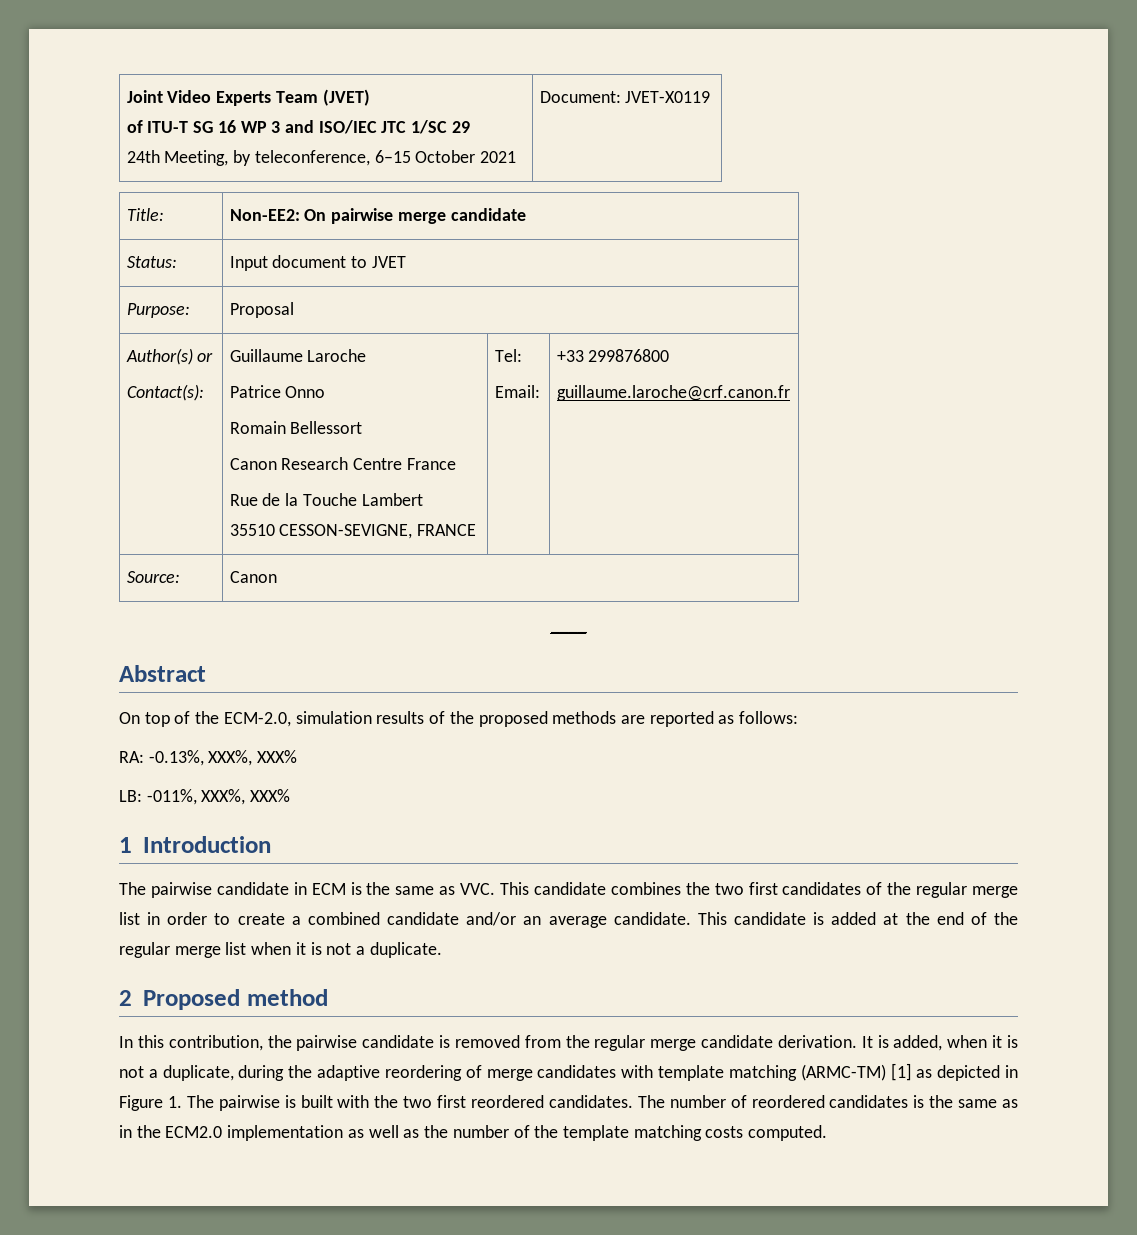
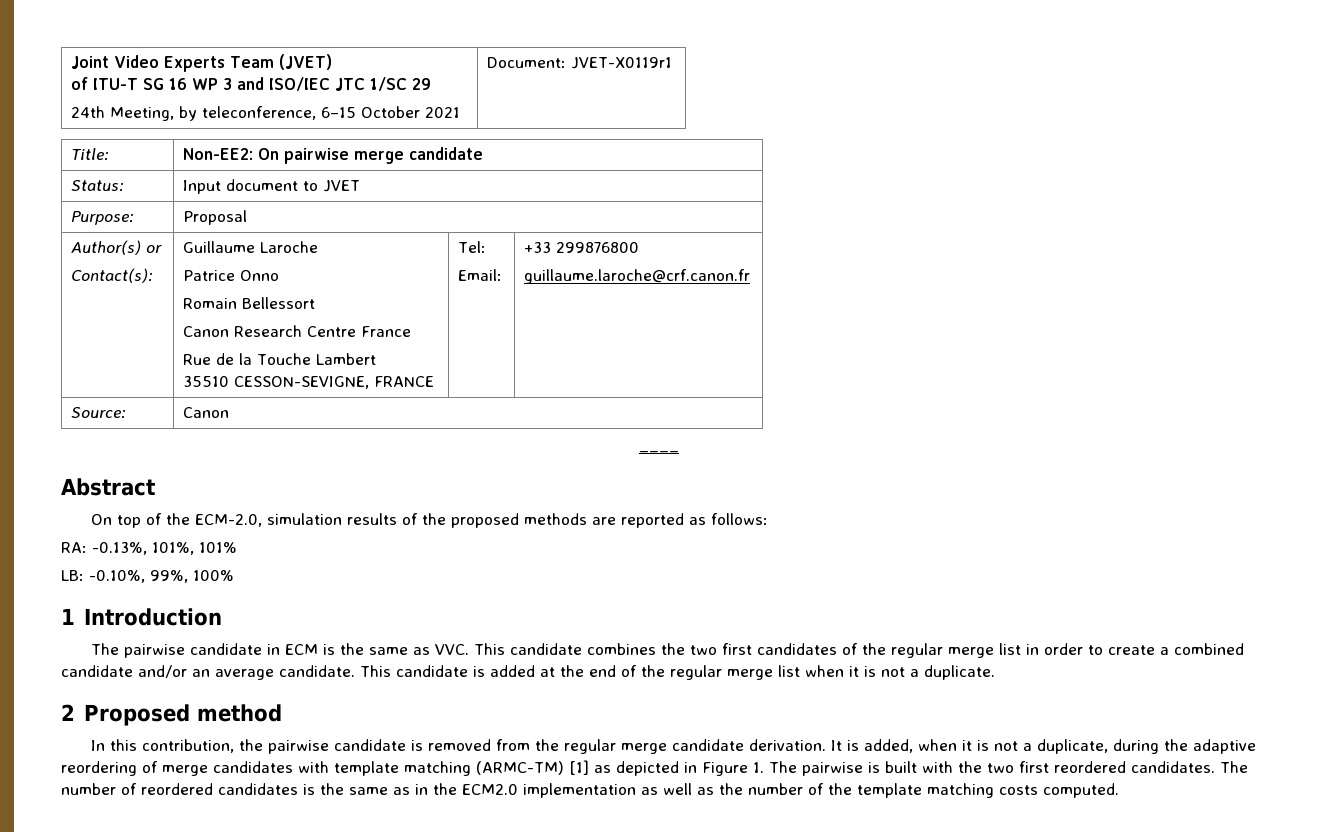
  Joint Video Experts Team (JVET)
  of ITU-T SG 16 WP 3 and ISO/IEC JTC 1/SC 29
- 24th Meeting, by teleconference, 6–15 October 2021 | Document: JVET-X0119
+ 24th Meeting, by teleconference, 6–15 October 2021 | Document: JVET-X0119r1
- RA: -0.13%, XXX%, XXX%
+ RA: -0.13%, 101%, 101%
- LB: -011%, XXX%, XXX%
+ LB: -0.10%, 99%, 100%

